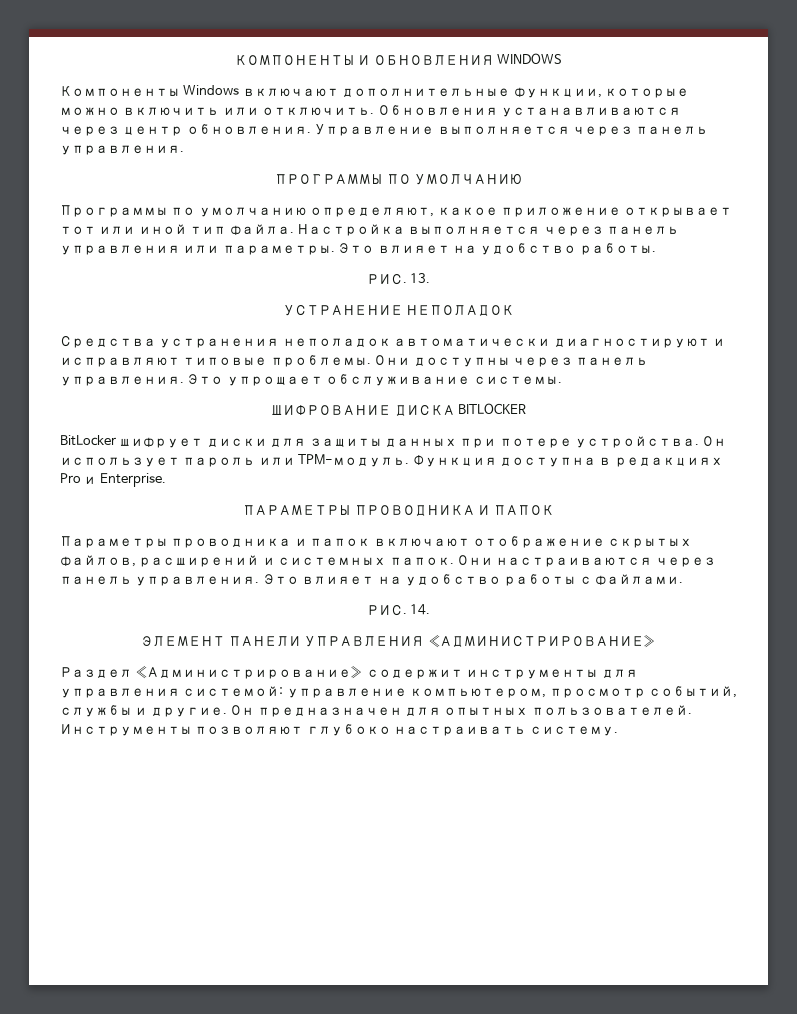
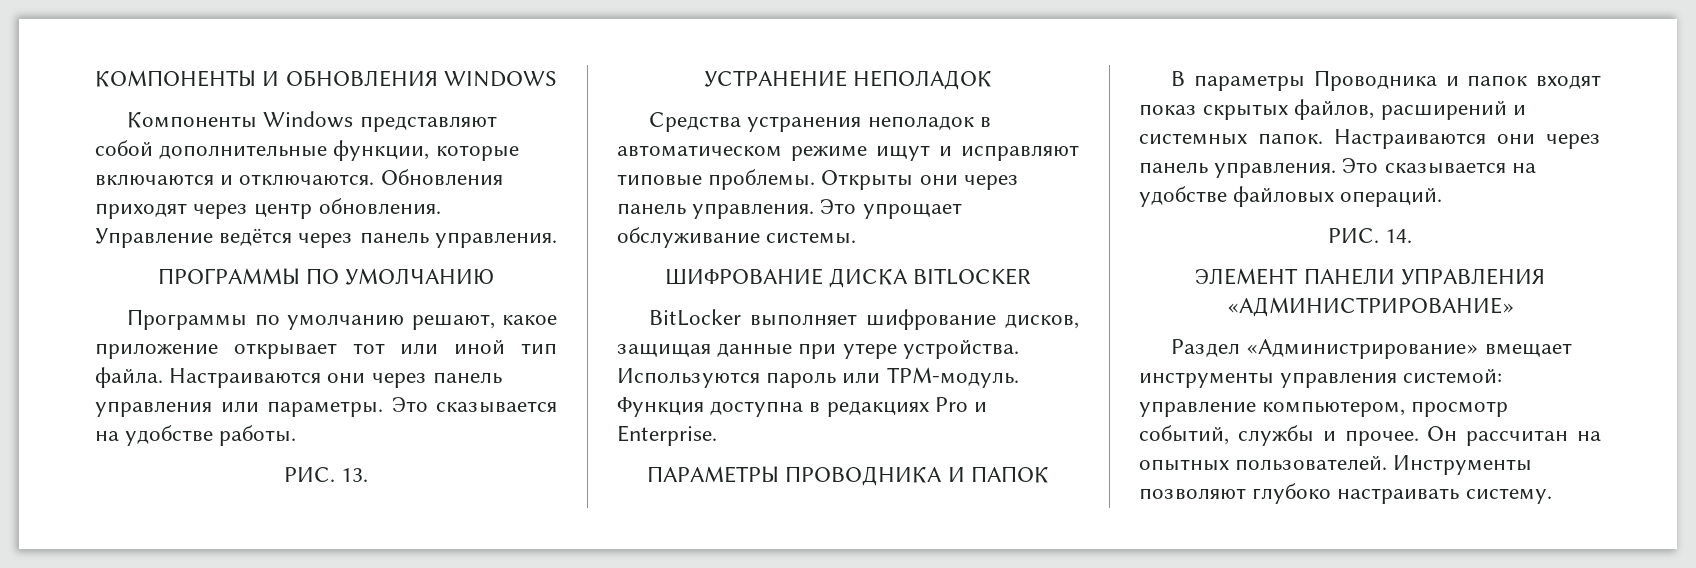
- Компоненты Windows включают дополнительные функции, которые можно включить или отключить. Обновления устанавливаются через центр обновления.
+ Компоненты Windows представляют собой дополнительные функции, которые включаются и отключаются. Обновления приходят через центр обновления.
- Управление выполняется через панель управления.
+ Управление ведётся через панель управления.
- Программы по умолчанию определяют, какое приложение открывает тот или иной тип файла.
+ Программы по умолчанию решают, какое приложение открывает тот или иной тип файла.
- Настройка выполняется через панель управления или параметры.
+ Настраиваются они через панель управления или параметры.
- Это влияет на удобство работы.
+ Это сказывается на удобстве работы.
- Средства устранения неполадок автоматически диагностируют и исправляют типовые проблемы.
+ Средства устранения неполадок в автоматическом режиме ищут и исправляют типовые проблемы.
- Они доступны через панель управления.
+ Открыты они через панель управления.
- BitLocker шифрует диски для защиты данных при потере устройства. Он использует пароль или TPM-модуль.
+ BitLocker выполняет шифрование дисков, защищая данные при утере устройства. Используются пароль или TPM-модуль.
- Параметры проводника и папок включают отображение скрытых файлов, расширений и системных папок.
+ В параметры Проводника и папок входят показ скрытых файлов, расширений и системных папок.
- Они настраиваются через панель управления. Это влияет на удобство работы с файлами.
+ Настраиваются они через панель управления. Это сказывается на удобстве файловых операций.
- Раздел «Администрирование» содержит инструменты для управления системой: управление компьютером, просмотр событий, службы и другие. Он предназначен для опытных пользователей.
+ Раздел «Администрирование» вмещает инструменты управления системой: управление компьютером, просмотр событий, службы и прочее. Он рассчитан на опытных пользователей.

